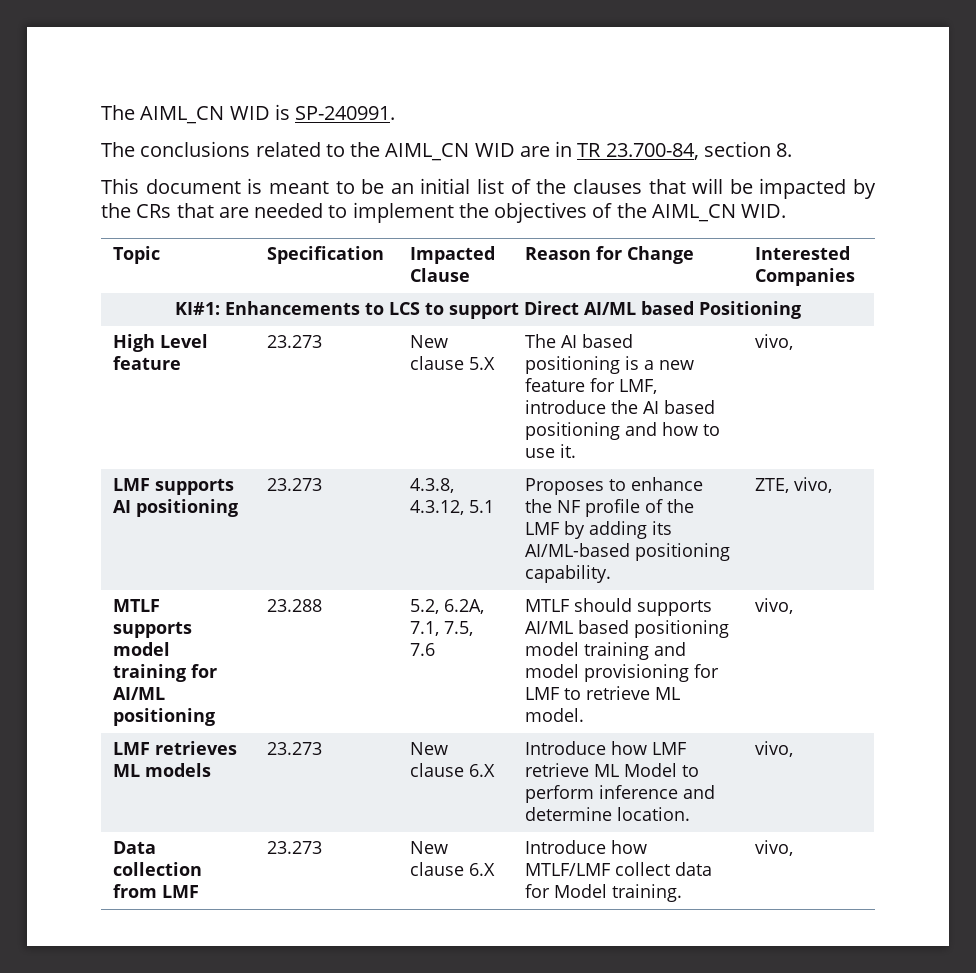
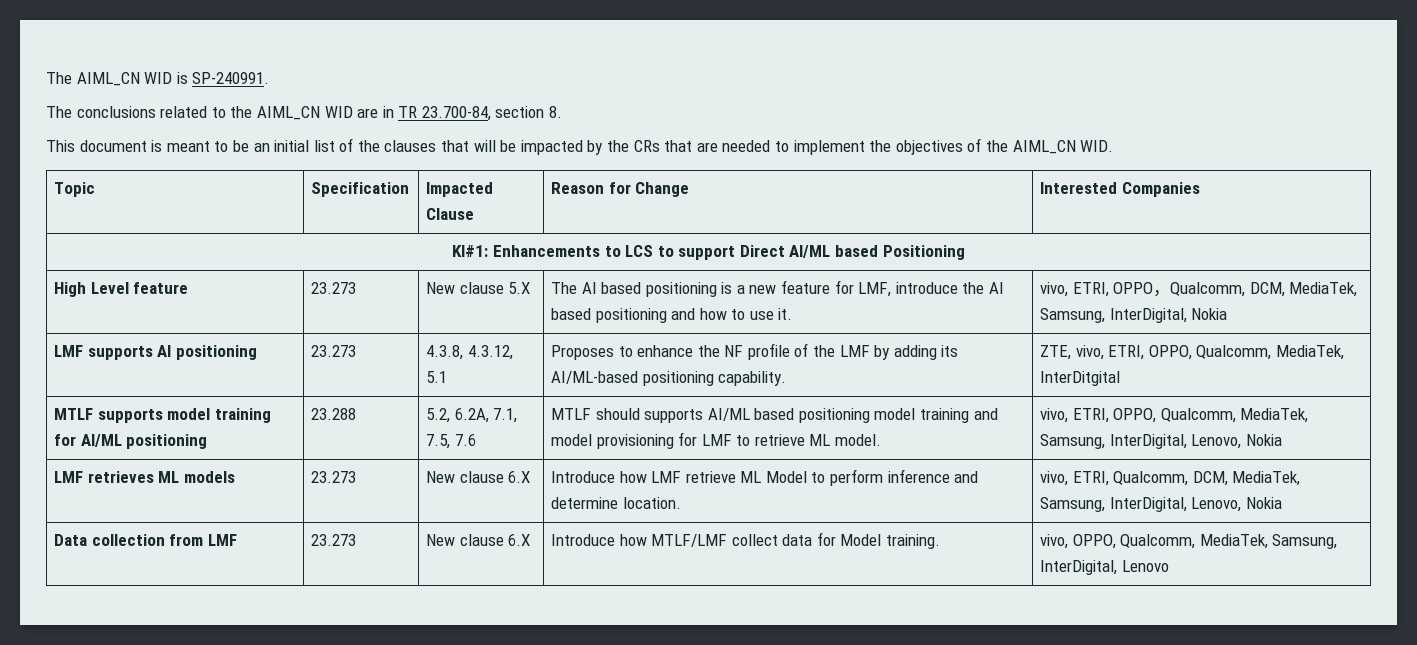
- High Level feature | 23.273 | New clause 5.X | The AI based positioning is a new feature for LMF, introduce the AI based positioning and how to use it. | vivo,
+ High Level feature | 23.273 | New clause 5.X | The AI based positioning is a new feature for LMF, introduce the AI based positioning and how to use it. | vivo, ETRI, OPPO，Qualcomm, DCM, MediaTek, Samsung, InterDigital, Nokia
- LMF supports AI positioning | 23.273 | 4.3.8, 4.3.12, 5.1 | Proposes to enhance the NF profile of the LMF by adding its AI/ML-based positioning capability. | ZTE, vivo,
+ LMF supports AI positioning | 23.273 | 4.3.8, 4.3.12, 5.1 | Proposes to enhance the NF profile of the LMF by adding its AI/ML-based positioning capability. | ZTE, vivo, ETRI, OPPO, Qualcomm, MediaTek, InterDitgital
- MTLF supports model training for AI/ML positioning | 23.288 | 5.2, 6.2A, 7.1, 7.5, 7.6 | MTLF should supports AI/ML based positioning model training and model provisioning for LMF to retrieve ML model. | vivo,
+ MTLF supports model training for AI/ML positioning | 23.288 | 5.2, 6.2A, 7.1, 7.5, 7.6 | MTLF should supports AI/ML based positioning model training and model provisioning for LMF to retrieve ML model. | vivo, ETRI, OPPO, Qualcomm, MediaTek, Samsung, InterDigital, Lenovo, Nokia
- LMF retrieves ML models | 23.273 | New clause 6.X | Introduce how LMF retrieve ML Model to perform inference and determine location. | vivo,
+ LMF retrieves ML models | 23.273 | New clause 6.X | Introduce how LMF retrieve ML Model to perform inference and determine location. | vivo, ETRI, Qualcomm, DCM, MediaTek, Samsung, InterDigital, Lenovo, Nokia
- Data collection from LMF | 23.273 | New clause 6.X | Introduce how MTLF/LMF collect data for Model training. | vivo,
+ Data collection from LMF | 23.273 | New clause 6.X | Introduce how MTLF/LMF collect data for Model training. | vivo, OPPO, Qualcomm, MediaTek, Samsung, InterDigital, Lenovo

